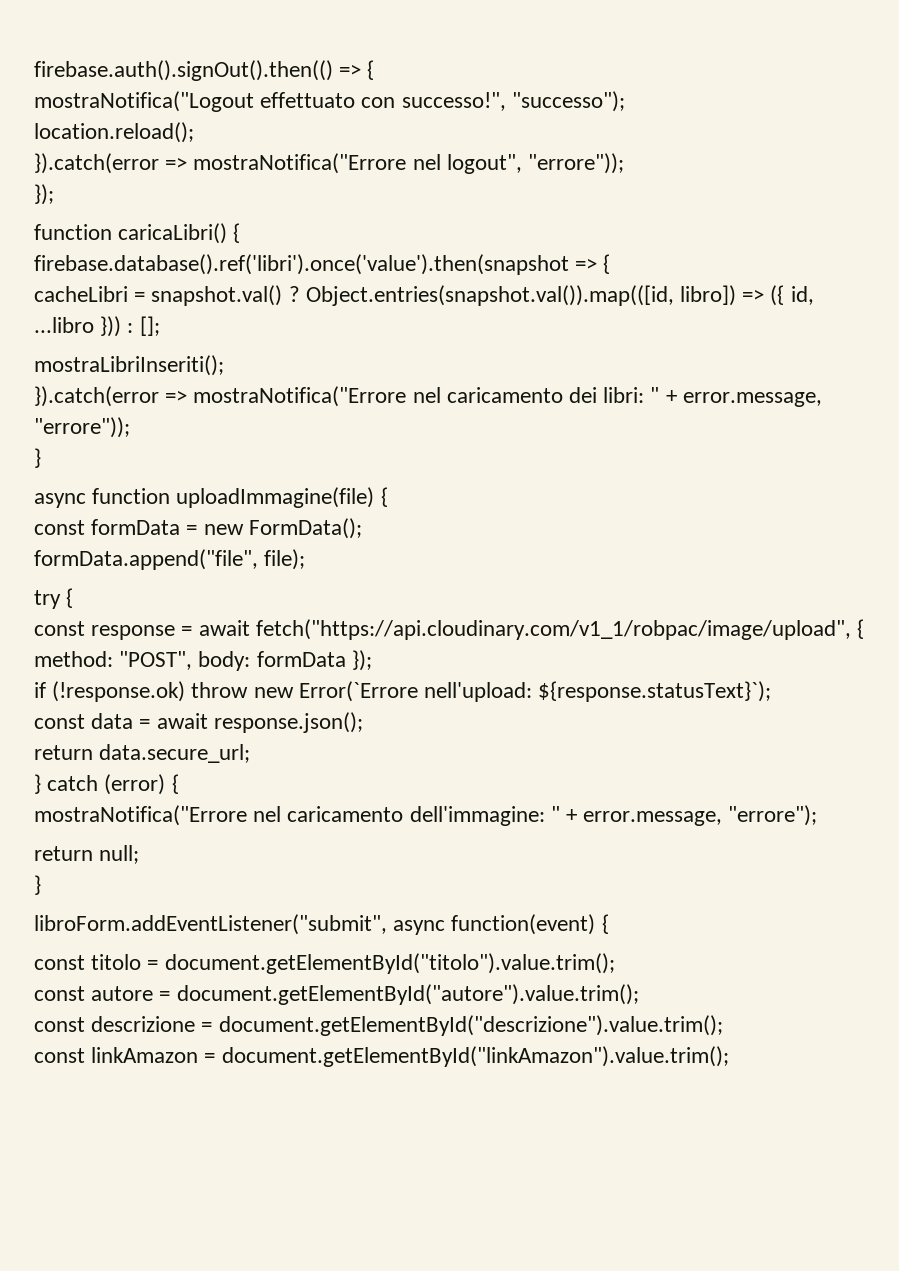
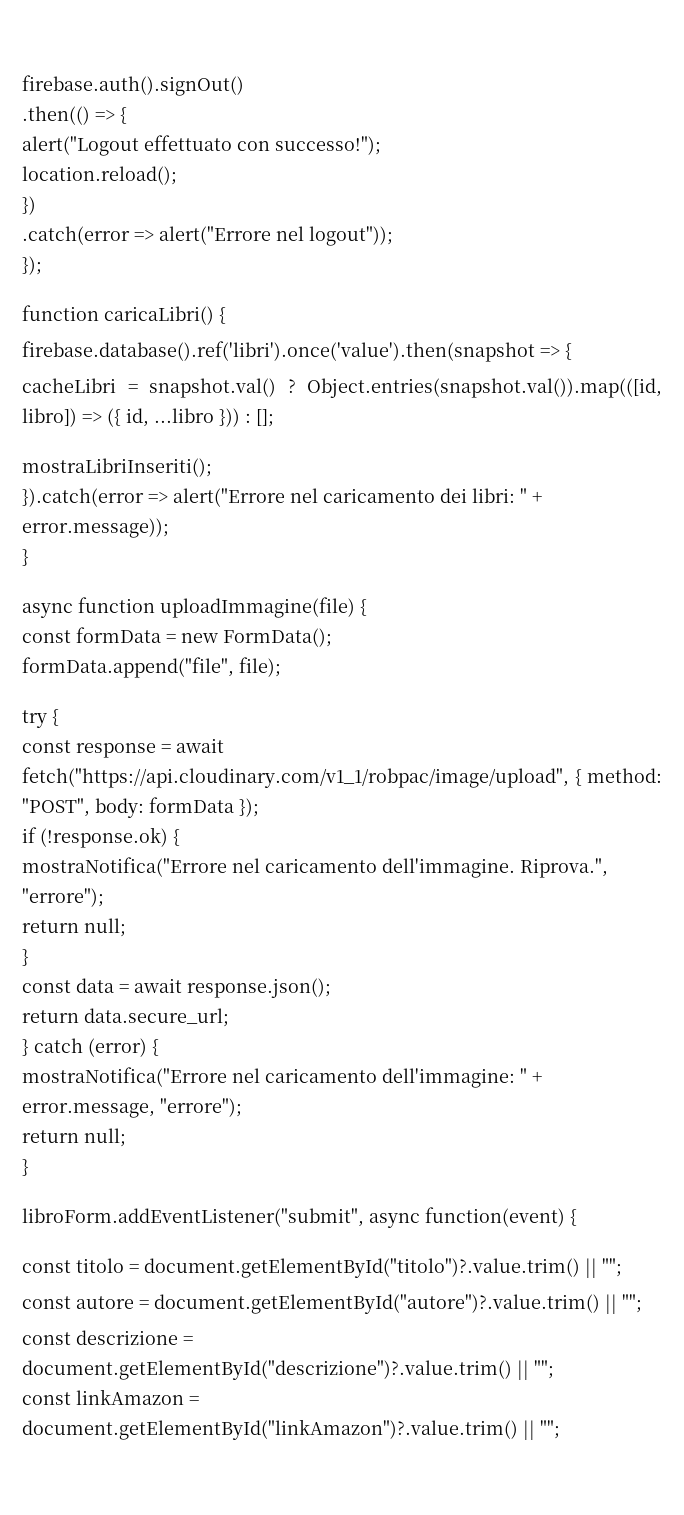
- firebase.auth().signOut().then(() => {
- mostraNotifica("Logout effettuato con successo!", "successo");
+ firebase.auth().signOut()
+ .then(() => {
+ alert("Logout effettuato con successo!");
- }).catch(error => mostraNotifica("Errore nel logout", "errore"));
+ })
+ .catch(error => alert("Errore nel logout"));
- }).catch(error => mostraNotifica("Errore nel caricamento dei libri: " + error.message, "errore"));
+ }).catch(error => alert("Errore nel caricamento dei libri: " + error.message));
- if (!response.ok) throw new Error(`Errore nell'upload: ${response.statusText}`);
+ if (!response.ok) {
+ mostraNotifica("Errore nel caricamento dell'immagine. Riprova.", "errore");
+ return null;
+ }
- const titolo = document.getElementById("titolo").value.trim();
+ const titolo = document.getElementById("titolo")?.value.trim() || "";
- const autore = document.getElementById("autore").value.trim();
+ const autore = document.getElementById("autore")?.value.trim() || "";
- const descrizione = document.getElementById("descrizione").value.trim();
+ const descrizione = document.getElementById("descrizione")?.value.trim() || "";
- const linkAmazon = document.getElementById("linkAmazon").value.trim();
+ const linkAmazon = document.getElementById("linkAmazon")?.value.trim() || "";

